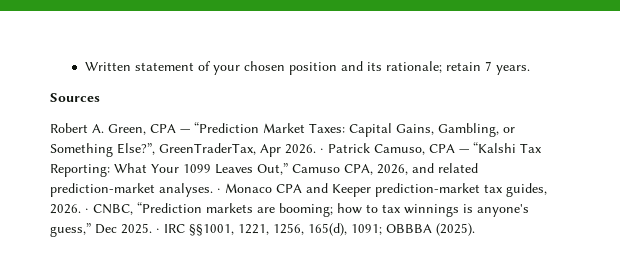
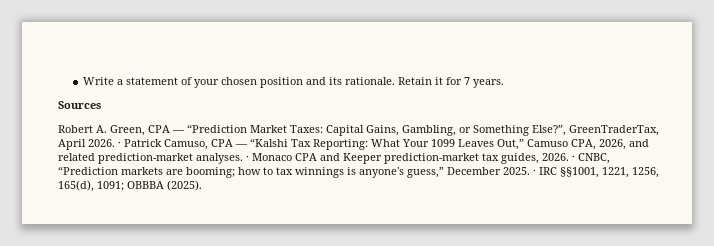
- Written statement of your chosen position and its rationale; retain 7 years.
+ Write a statement of your chosen position and its rationale. Retain it for 7 years.
- Robert A. Green, CPA — “Prediction Market Taxes: Capital Gains, Gambling, or Something Else?”, GreenTraderTax, Apr 2026.
+ Robert A. Green, CPA — “Prediction Market Taxes: Capital Gains, Gambling, or Something Else?”, GreenTraderTax, April 2026.
- · CNBC, “Prediction markets are booming; how to tax winnings is anyone's guess,” Dec 2025.
+ · CNBC, “Prediction markets are booming; how to tax winnings is anyone's guess,” December 2025.

